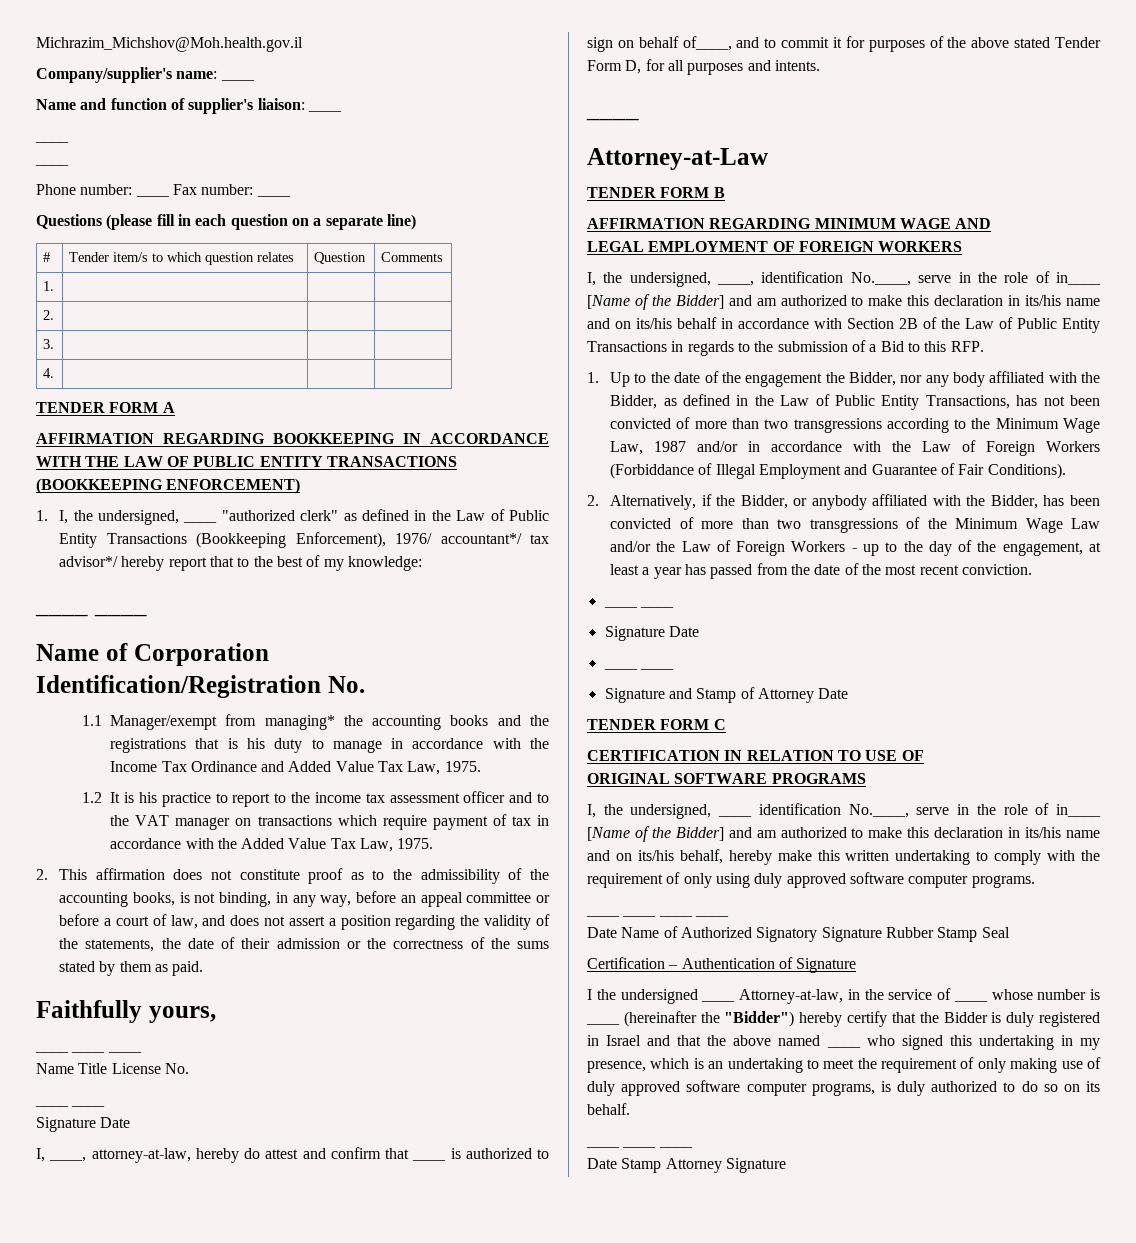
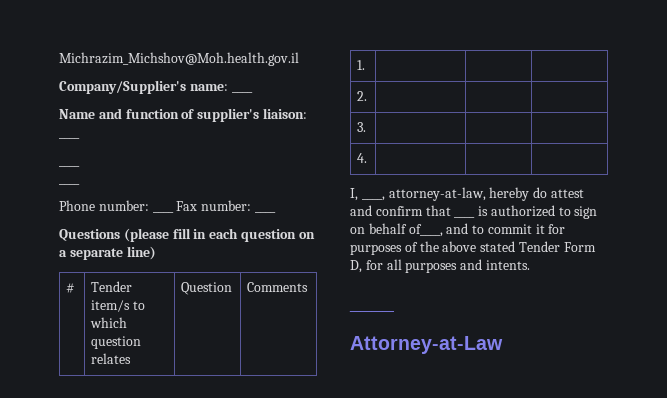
- Company/supplier's name: ____
+ Company/Supplier's name: ____
- TENDER FORM A
- AFFIRMATION REGARDING BOOKKEEPING IN ACCORDANCE WITH THE LAW OF PUBLIC ENTITY TRANSACTIONS (BOOKKEEPING ENFORCEMENT)
- 1. I, the undersigned, ____ "authorized clerk" as defined in the Law of Public Entity Transactions (Bookkeeping Enforcement), 1976/ accountant*/ tax advisor*/ hereby report that to the best of my knowledge:
- ____ ____
- Name of Corporation Identification/Registration No.
- 1.1 Manager/exempt from managing* the accounting books and the registrations that is his duty to manage in accordance with the Income Tax Ordinance and Added Value Tax Law, 1975.
- 1.2 It is his practice to report to the income tax assessment officer and to the VAT manager on transactions which require payment of tax in accordance with the Added Value Tax Law, 1975.
- 2. This affirmation does not constitute proof as to the admissibility of the accounting books, is not binding, in any way, before an appeal committee or before a court of law, and does not assert a position regarding the validity of the statements, the date of their admission or the correctness of the sums stated by them as paid.
- Faithfully yours,
- ____ ____ ____
- Name Title License No.
- ____ ____
- Signature Date
- TENDER FORM B
- AFFIRMATION REGARDING MINIMUM WAGE AND
- LEGAL EMPLOYMENT OF FOREIGN WORKERS
- I, the undersigned, ____, identification No.____, serve in the role of in____ [Name of the Bidder] and am authorized to make this declaration in its/his name and on its/his behalf in accordance with Section 2B of the Law of Public Entity Transactions in regards to the submission of a Bid to this RFP.
- 1. Up to the date of the engagement the Bidder, nor any body affiliated with the Bidder, as defined in the Law of Public Entity Transactions, has not been convicted of more than two transgressions according to the Minimum Wage Law, 1987 and/or in accordance with the Law of Foreign Workers (Forbiddance of Illegal Employment and Guarantee of Fair Conditions).
- 2. Alternatively, if the Bidder, or anybody affiliated with the Bidder, has been convicted of more than two transgressions of the Minimum Wage Law and/or the Law of Foreign Workers - up to the day of the engagement, at least a year has passed from the date of the most recent conviction.
- ____ ____
- Signature Date
- ____ ____
- Signature and Stamp of Attorney Date
- TENDER FORM C
- CERTIFICATION IN RELATION TO USE OF
- ORIGINAL SOFTWARE PROGRAMS
- I, the undersigned, ____ identification No.____, serve in the role of in____ [Name of the Bidder] and am authorized to make this declaration in its/his name and on its/his behalf, hereby make this written undertaking to comply with the requirement of only using duly approved software computer programs.
- ____ ____ ____ ____
- Date Name of Authorized Signatory Signature Rubber Stamp Seal
- Certification – Authentication of Signature
- I the undersigned ____ Attorney-at-law, in the service of ____ whose number is ____ (hereinafter the "Bidder") hereby certify that the Bidder is duly registered in Israel and that the above named ____ who signed this undertaking in my presence, which is an undertaking to meet the requirement of only making use of duly approved software computer programs, is duly authorized to do so on its behalf.
- ____ ____ ____
- Date Stamp Attorney Signature

